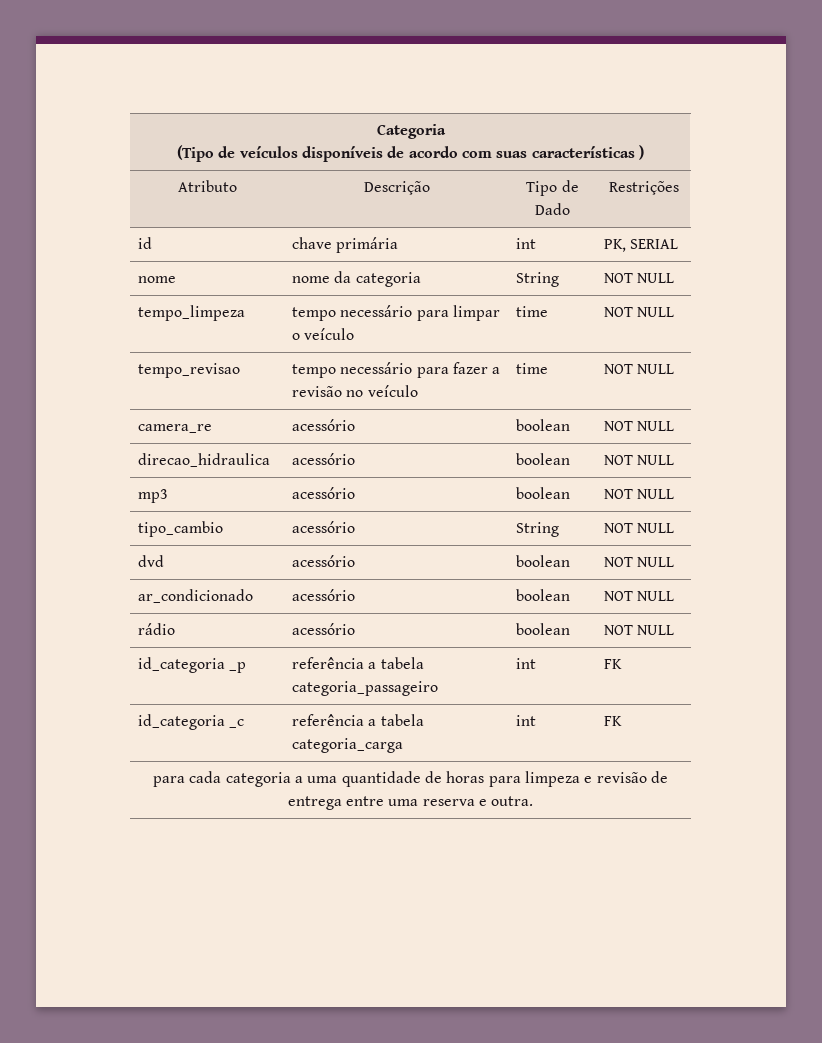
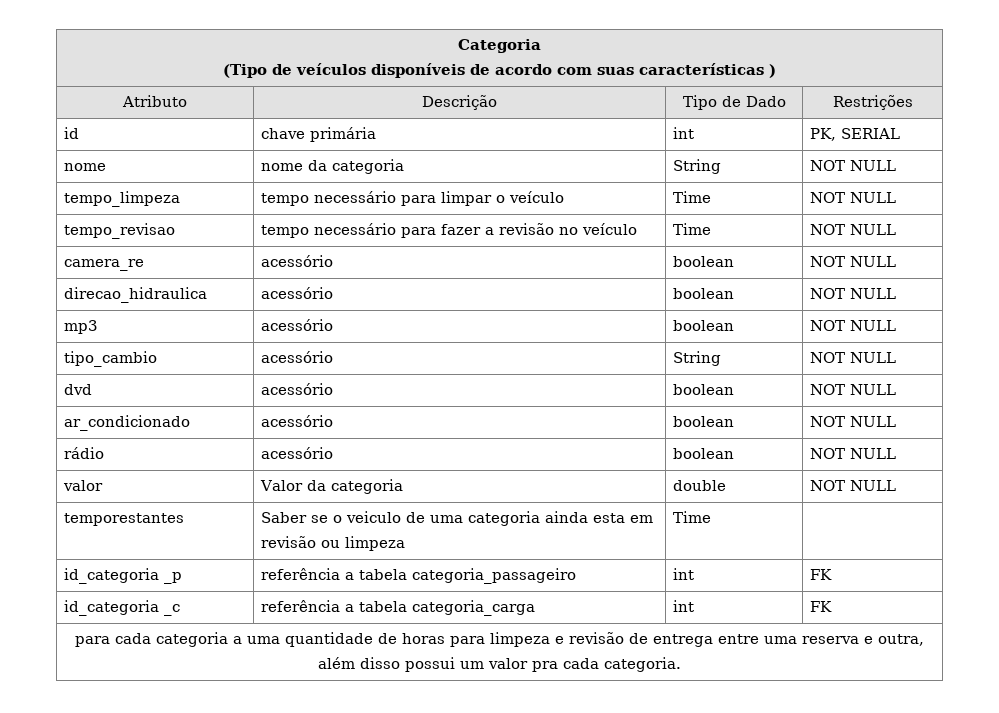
- tempo_limpeza | tempo necessário para limpar o veículo | time | NOT NULL
+ tempo_limpeza | tempo necessário para limpar o veículo | Time | NOT NULL
- tempo_revisao | tempo necessário para fazer a revisão no veículo | time | NOT NULL
+ tempo_revisao | tempo necessário para fazer a revisão no veículo | Time | NOT NULL
+ valor | Valor da categoria | double | NOT NULL
+ temporestantes | Saber se o veiculo de uma categoria ainda esta em revisão ou limpeza | Time |
- para cada categoria a uma quantidade de horas para limpeza e revisão de entrega entre uma reserva e outra.
+ para cada categoria a uma quantidade de horas para limpeza e revisão de entrega entre uma reserva e outra, além disso possui um valor pra cada categoria.

